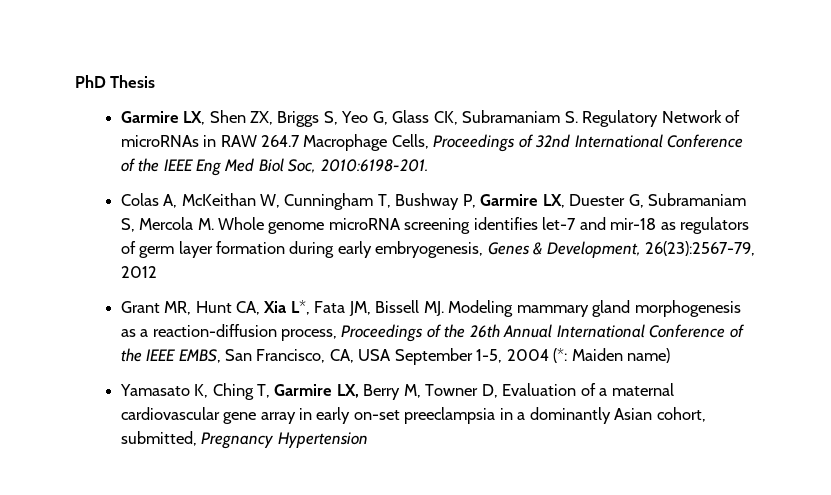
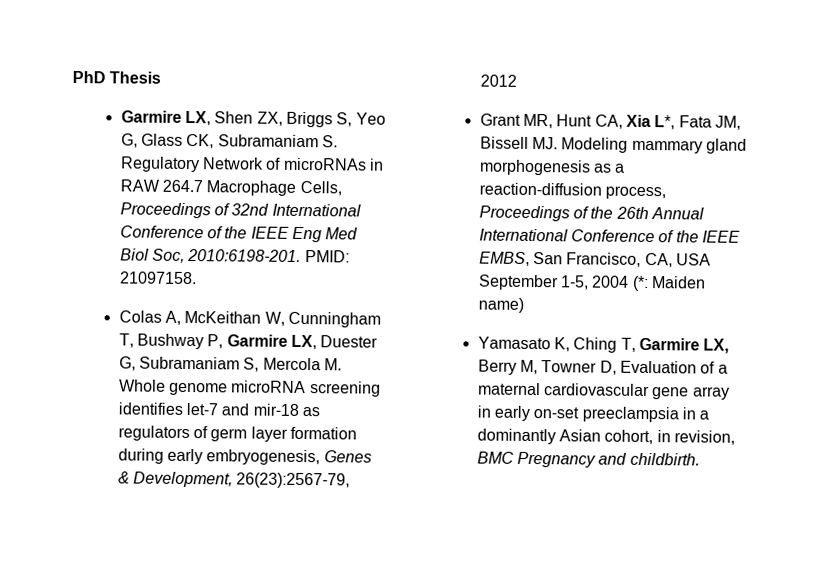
+ PMID: 21097158.
- Yamasato K, Ching T, Garmire LX, Berry M, Towner D, Evaluation of a maternal cardiovascular gene array in early on-set preeclampsia in a dominantly Asian cohort, submitted, Pregnancy Hypertension
+ Yamasato K, Ching T, Garmire LX, Berry M, Towner D, Evaluation of a maternal cardiovascular gene array in early on-set preeclampsia in a dominantly Asian cohort, in revision, BMC Pregnancy and childbirth.

